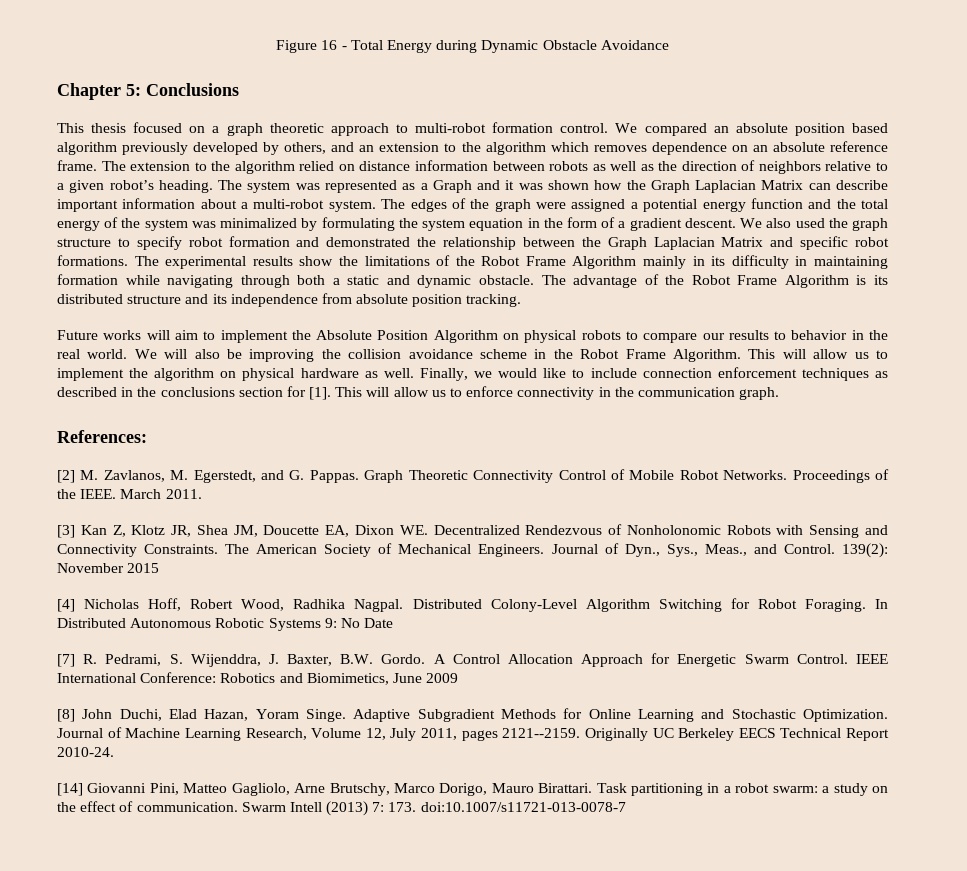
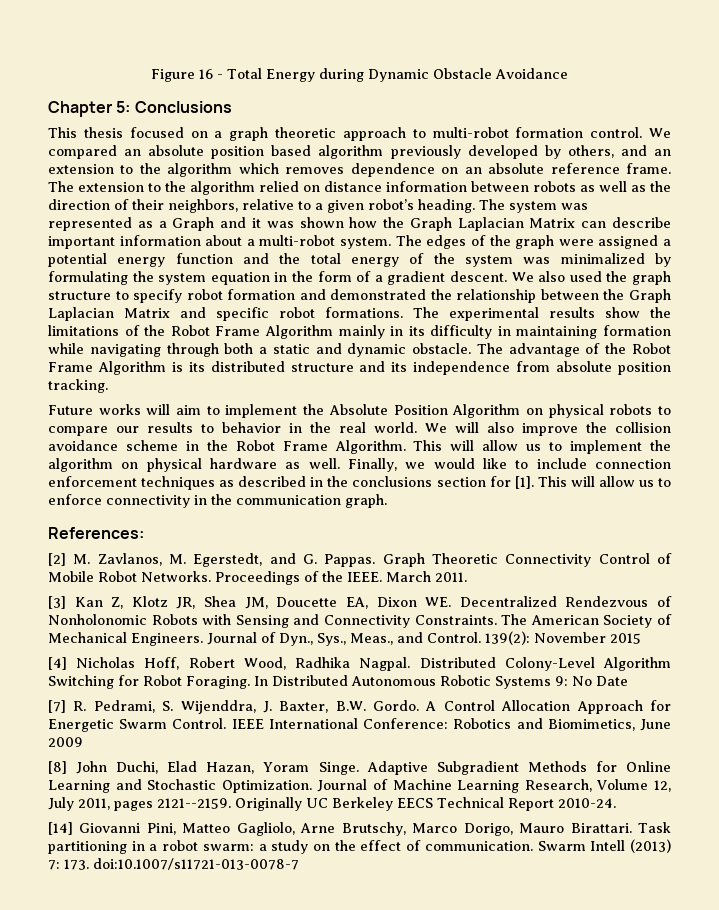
- The extension to the algorithm relied on distance information between robots as well as the direction of neighbors relative to a given robot’s heading.
+ The extension to the algorithm relied on distance information between robots as well as the direction of their neighbors, relative to a given robot’s heading.
- We will also be improving the collision avoidance scheme in the Robot Frame Algorithm.
+ We will also improve the collision avoidance scheme in the Robot Frame Algorithm.

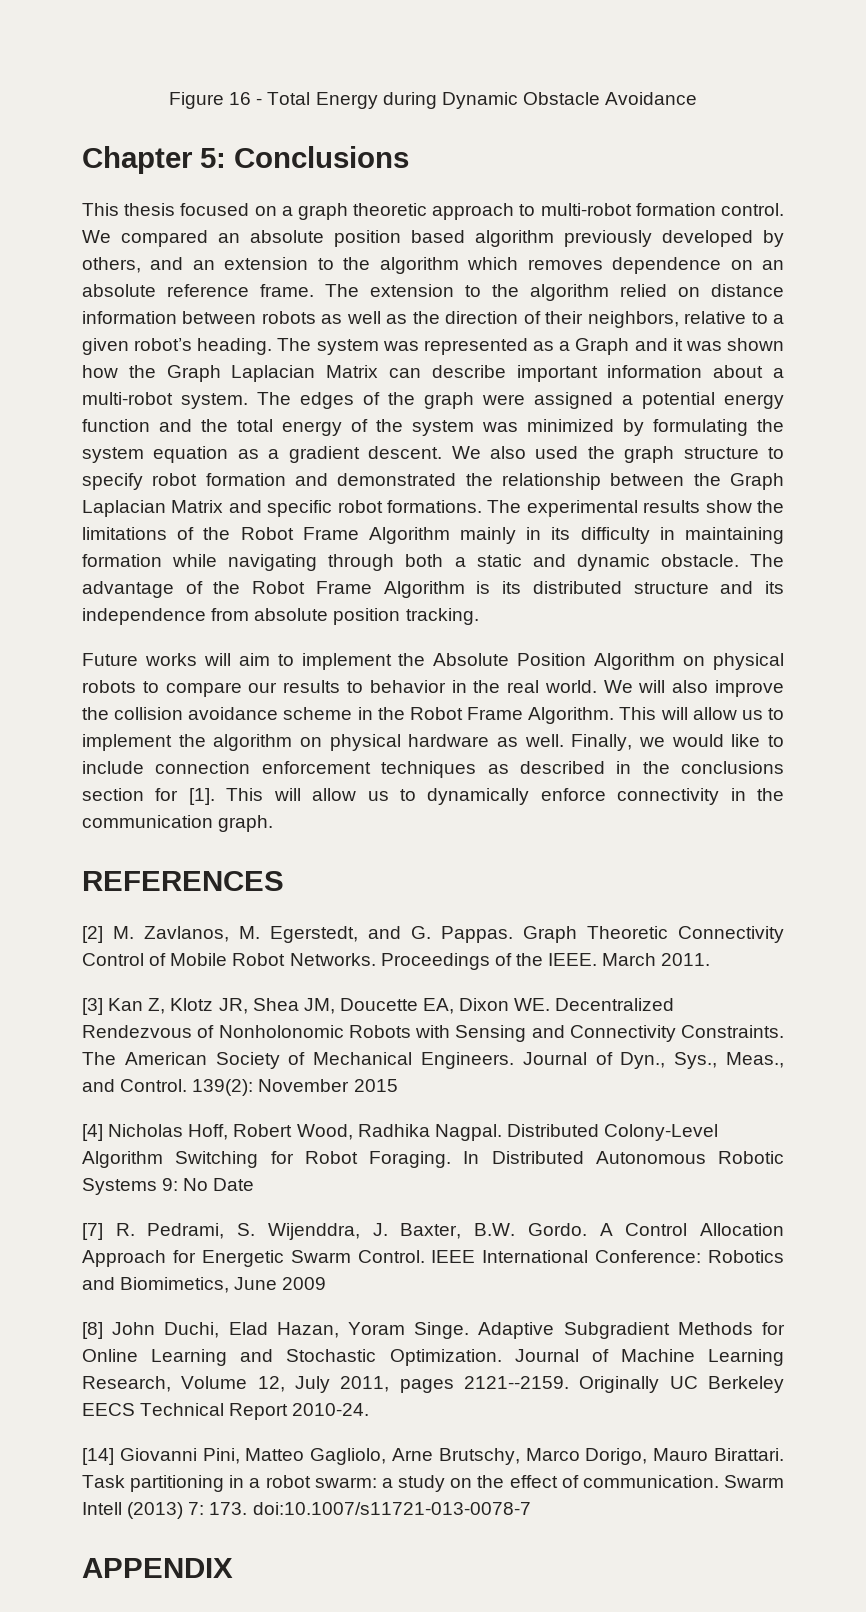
- The edges of the graph were assigned a potential energy function and the total energy of the system was minimalized by formulating the system equation in the form of a gradient descent.
+ The edges of the graph were assigned a potential energy function and the total energy of the system was minimized by formulating the system equation as a gradient descent.
- This will allow us to enforce connectivity in the communication graph.
+ This will allow us to dynamically enforce connectivity in the communication graph.
- References:
+ REFERENCES
+ APPENDIX

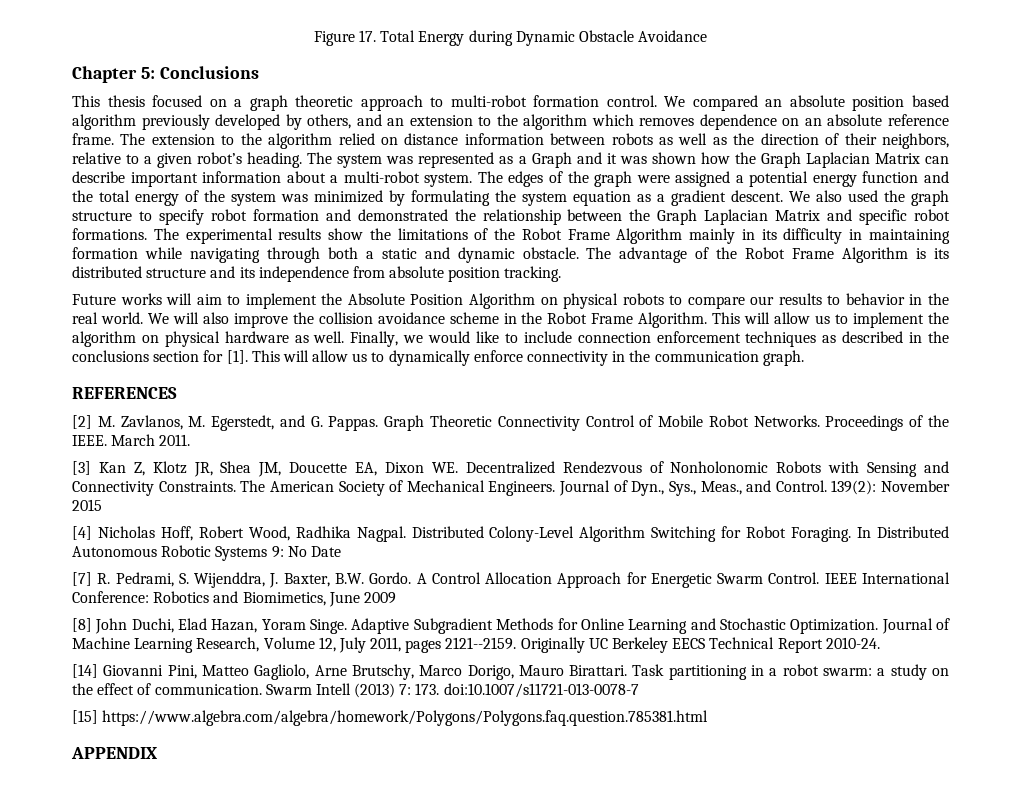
- Figure 16 - Total Energy during Dynamic Obstacle Avoidance
+ Figure 17. Total Energy during Dynamic Obstacle Avoidance
+ [15] https://www.algebra.com/algebra/homework/Polygons/Polygons.faq.question.785381.html

